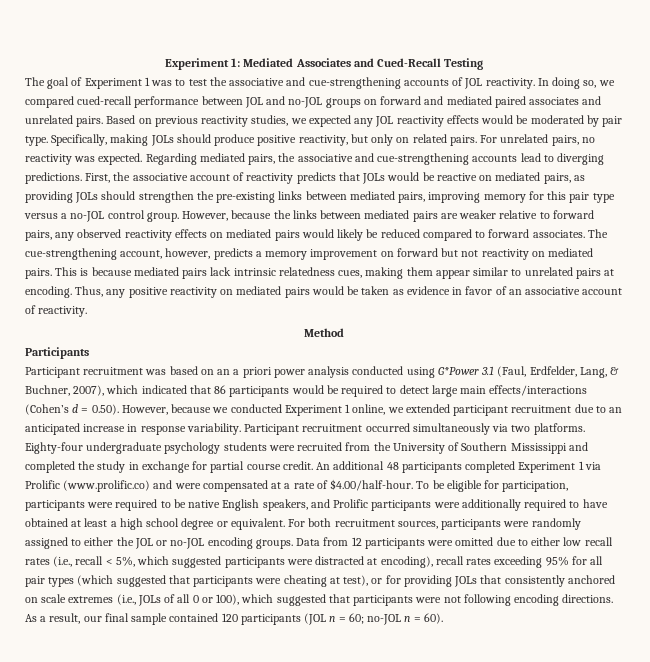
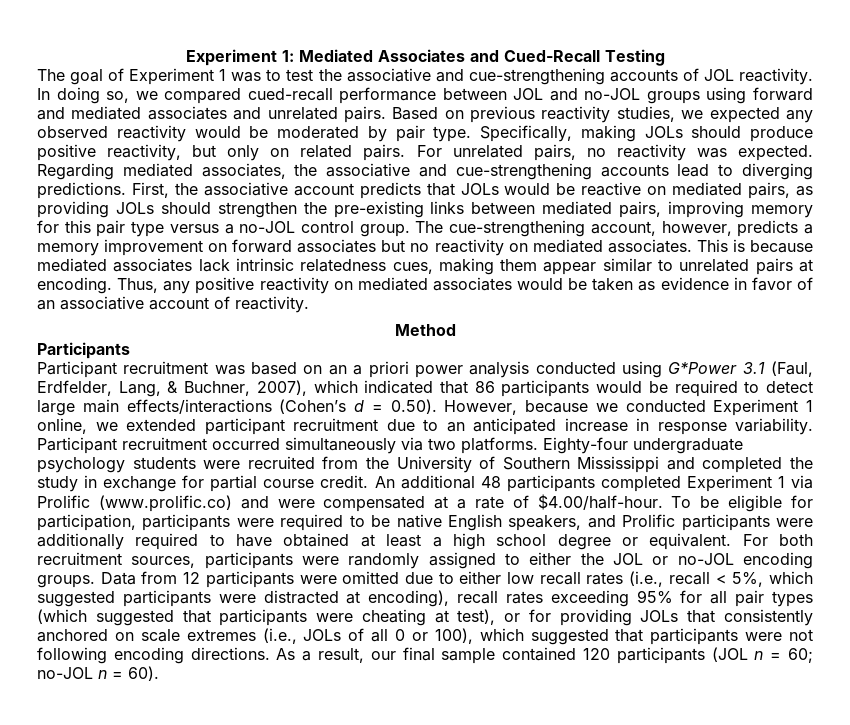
- In doing so, we compared cued-recall performance between JOL and no-JOL groups on forward and mediated paired associates and unrelated pairs.
+ In doing so, we compared cued-recall performance between JOL and no-JOL groups using forward and mediated associates and unrelated pairs.
- Based on previous reactivity studies, we expected any JOL reactivity effects would be moderated by pair type.
+ Based on previous reactivity studies, we expected any observed reactivity would be moderated by pair type.
- Regarding mediated pairs, the associative and cue-strengthening accounts lead to diverging predictions.
+ Regarding mediated associates, the associative and cue-strengthening accounts lead to diverging predictions.
- First, the associative account of reactivity predicts that JOLs would be reactive on mediated pairs, as providing JOLs should strengthen the pre-existing links between mediated pairs, improving memory for this pair type versus a no-JOL control group.
+ First, the associative account predicts that JOLs would be reactive on mediated pairs, as providing JOLs should strengthen the pre-existing links between mediated pairs, improving memory for this pair type versus a no-JOL control group.
- However, because the links between mediated pairs are weaker relative to forward pairs, any observed reactivity effects on mediated pairs would likely be reduced compared to forward associates.
- The cue-strengthening account, however, predicts a memory improvement on forward but not reactivity on mediated pairs.
+ The cue-strengthening account, however, predicts a memory improvement on forward associates but no reactivity on mediated associates.
- This is because mediated pairs lack intrinsic relatedness cues, making them appear similar to unrelated pairs at encoding.
+ This is because mediated associates lack intrinsic relatedness cues, making them appear similar to unrelated pairs at encoding.
- Thus, any positive reactivity on mediated pairs would be taken as evidence in favor of an associative account of reactivity.
+ Thus, any positive reactivity on mediated associates would be taken as evidence in favor of an associative account of reactivity.

